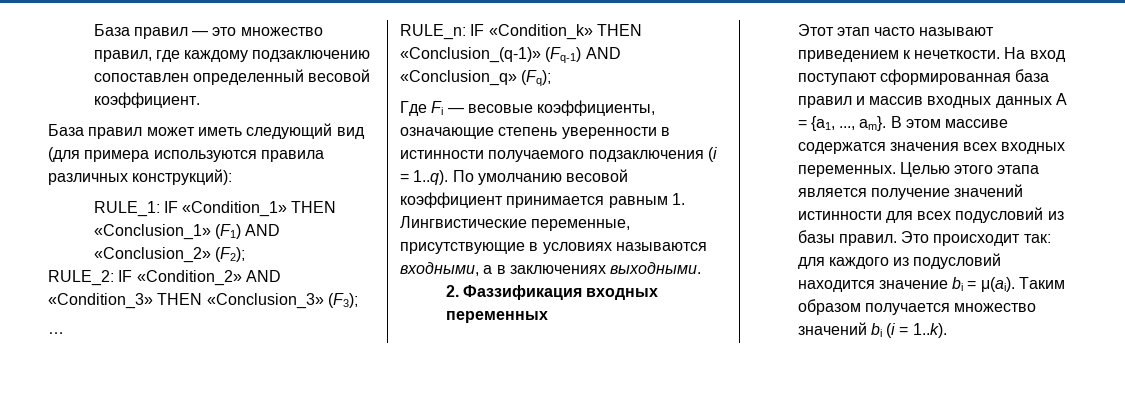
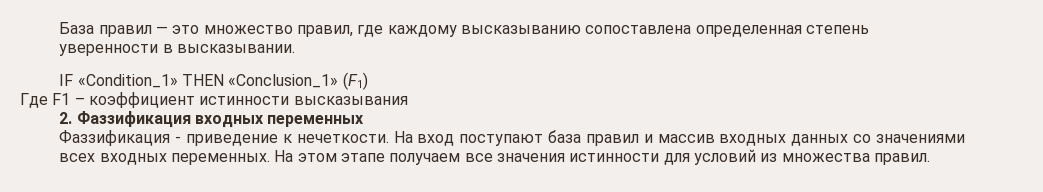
- База правил — это множество правил, где каждому подзаключению сопоставлен определенный весовой коэффициент.
- База правил может иметь следующий вид (для примера используются правила различных конструкций):
- RULE_1: IF «Condition_1» THEN «Conclusion_1» (F1) AND «Conclusion_2» (F2);
- RULE_2: IF «Condition_2» AND «Condition_3» THEN «Conclusion_3» (F3);
- …
- RULE_n: IF «Condition_k» THEN «Conclusion_(q-1)» (Fq-1) AND «Conclusion_q» (Fq);
- Где Fi — весовые коэффициенты, означающие степень уверенности в истинности получаемого подзаключения (i = 1..q). По умолчанию весовой коэффициент принимается равным 1. Лингвистические переменные, присутствующие в условиях называются входными, а в заключениях выходными.
+ База правил — это множество правил, где каждому высказыванию сопоставлена определенная степень уверенности в высказывании.
+ IF «Condition_1» THEN «Conclusion_1» (F1)
+ Где F1 – коэффициент истинности высказывания
- Этот этап часто называют приведением к нечеткости.
+ Фаззификация - приведение к нечеткости.
- На вход поступают сформированная база правил и массив входных данных А = {a1, ..., am}. В этом массиве содержатся значения всех входных переменных. Целью этого этапа является получение значений истинности для всех подусловий из базы правил. Это происходит так: для каждого из подусловий находится значение bi = μ(ai). Таким образом получается множество значений bi (i = 1..k).
+ На вход поступают база правил и массив входных данных со значениями всех входных переменных. На этом этапе получаем все значения истинности для условий из множества правил.

